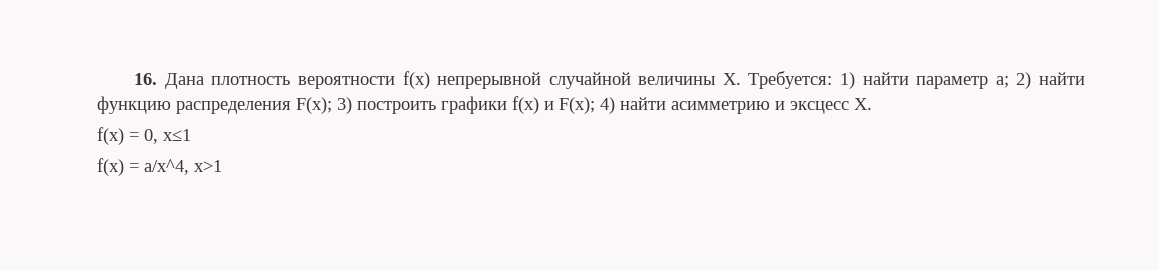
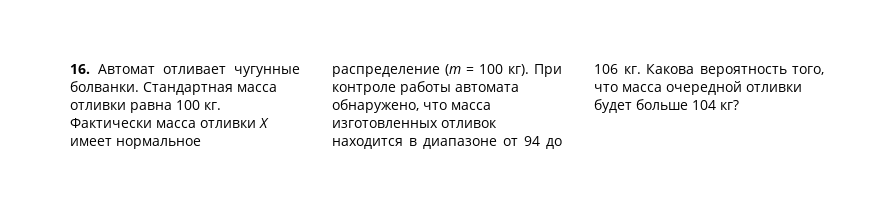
- 16. Дана плотность вероятности f(x) непрерывной случайной величины X. Требуется: 1) найти параметр a; 2) найти функцию распределения F(x); 3) построить графики f(x) и F(x); 4) найти асимметрию и эксцесс X.
- f(x) = 0, x≤1
- f(x) = a/x^4, x>1
+ 16. Автомат отливает чугунные болванки. Стандартная масса отливки равна 100 кг. Фактически масса отливки X имеет нормальное распределение (m = 100 кг). При контроле работы автомата обнаружено, что масса изготовленных отливок находится в диапазоне от 94 до 106 кг. Какова вероятность того, что масса очередной отливки будет больше 104 кг?

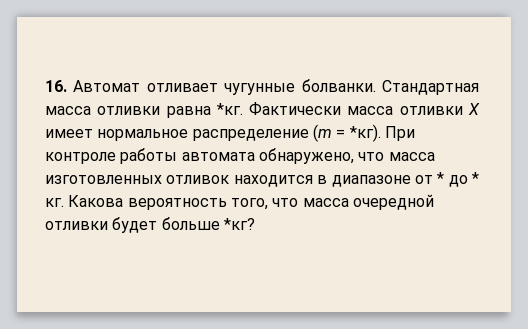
- Стандартная масса отливки равна 100 кг.
+ Стандартная масса отливки равна *кг.
- Фактически масса отливки X имеет нормальное распределение (m = 100 кг).
+ Фактически масса отливки X имеет нормальное распределение (m = *кг).
- При контроле работы автомата обнаружено, что масса изготовленных отливок находится в диапазоне от 94 до 106 кг.
+ При контроле работы автомата обнаружено, что масса изготовленных отливок находится в диапазоне от * до * кг.
- Какова вероятность того, что масса очередной отливки будет больше 104 кг?
+ Какова вероятность того, что масса очередной отливки будет больше *кг?

